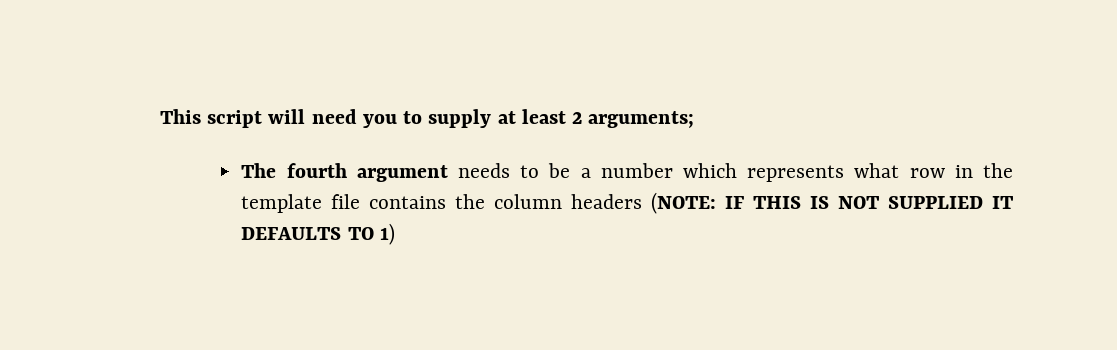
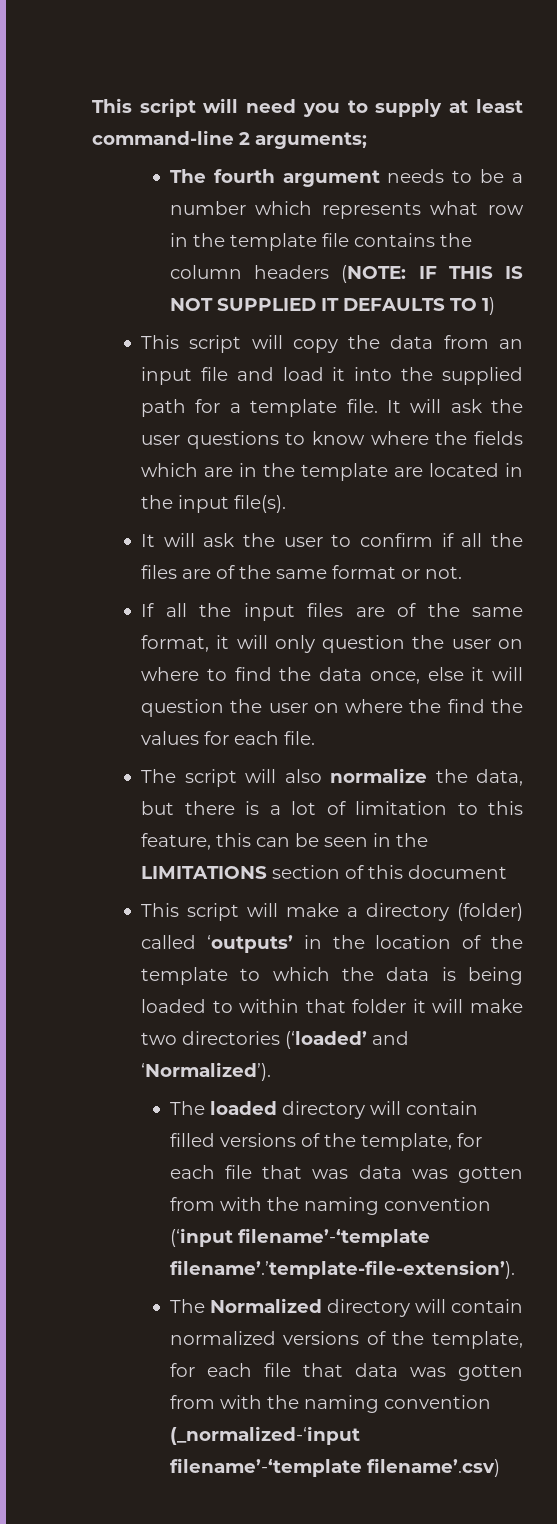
- This script will need you to supply at least 2 arguments;
+ This script will need you to supply at least command-line 2 arguments;
+ This script will copy the data from an input file and load it into the supplied path for a template file. It will ask the user questions to know where the fields which are in the template are located in the input file(s).
+ It will ask the user to confirm if all the files are of the same format or not.
+ If all the input files are of the same format, it will only question the user on where to find the data once, else it will question the user on where the find the values for each file.
+ The script will also normalize the data, but there is a lot of limitation to this feature, this can be seen in the LIMITATIONS section of this document
+ This script will make a directory (folder) called ‘outputs’ in the location of the template to which the data is being loaded to within that folder it will make two directories (‘loaded’ and ‘Normalized’).
+ The loaded directory will contain filled versions of the template, for each file that was data was gotten from with the naming convention (‘input filename’-‘template filename’.’template-file-extension’).
+ The Normalized directory will contain normalized versions of the template, for each file that data was gotten from with the naming convention (_normalized-‘input filename’-‘template filename’.csv)

